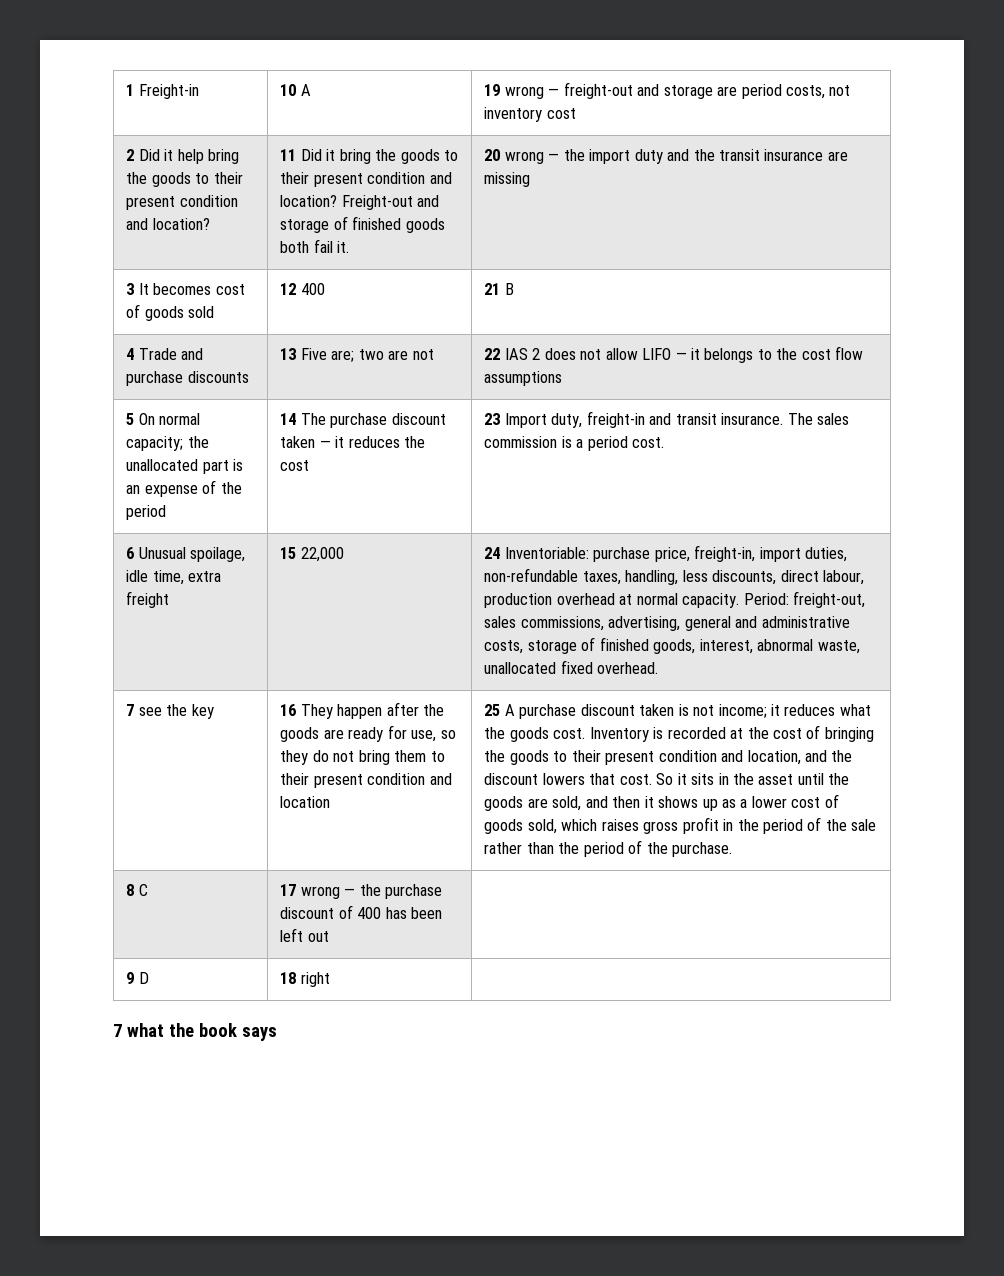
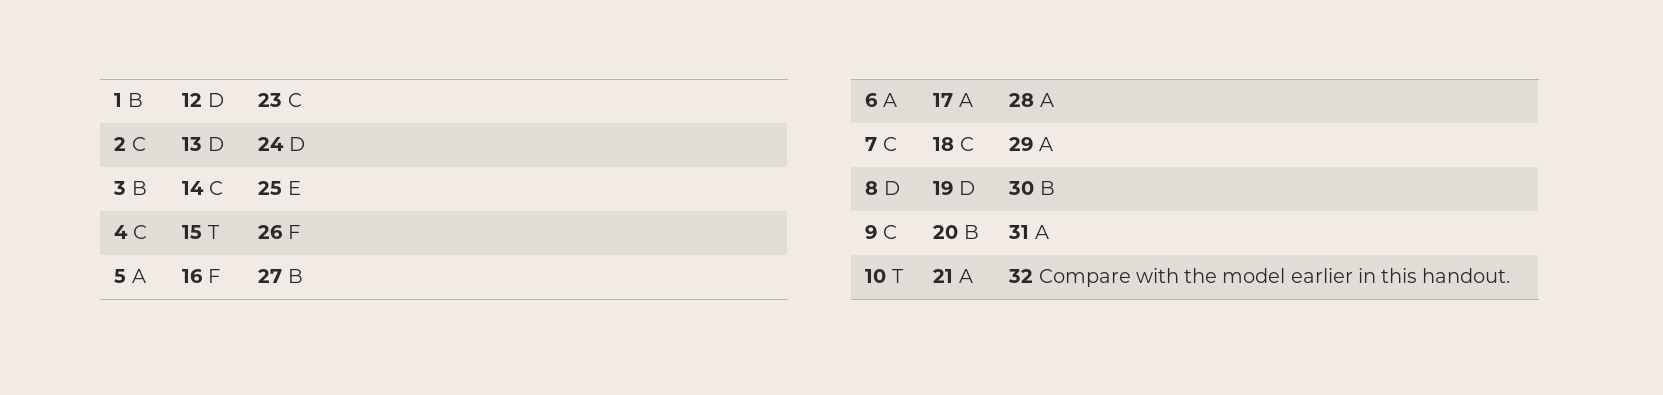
- 1 Freight-in | 10 A | 19 wrong — freight-out and storage are period costs, not inventory cost
- 2 Did it help bring the goods to their present condition and location? | 11 Did it bring the goods to their present condition and location? Freight-out and storage of finished goods both fail it. | 20 wrong — the import duty and the transit insurance are missing
- 3 It becomes cost of goods sold | 12 400 | 21 B
- 4 Trade and purchase discounts | 13 Five are; two are not | 22 IAS 2 does not allow LIFO — it belongs to the cost flow assumptions
- 5 On normal capacity; the unallocated part is an expense of the period | 14 The purchase discount taken — it reduces the cost | 23 Import duty, freight-in and transit insurance. The sales commission is a period cost.
- 6 Unusual spoilage, idle time, extra freight | 15 22,000 | 24 Inventoriable: purchase price, freight-in, import duties, non-refundable taxes, handling, less discounts, direct labour, production overhead at normal capacity. Period: freight-out, sales commissions, advertising, general and administrative costs, storage of finished goods, interest, abnormal waste, unallocated fixed overhead.
- 7 see the key | 16 They happen after the goods are ready for use, so they do not bring them to their present condition and location | 25 A purchase discount taken is not income; it reduces what the goods cost. Inventory is recorded at the cost of bringing the goods to their present condition and location, and the discount lowers that cost. So it sits in the asset until the goods are sold, and then it shows up as a lower cost of goods sold, which raises gross profit in the period of the sale rather than the period of the purchase.
- 8 C | 17 wrong — the purchase discount of 400 has been left out |
- 9 D | 18 right |
- 7 what the book says
+ 1 B | 12 D | 23 C
+ 2 C | 13 D | 24 D
+ 3 B | 14 C | 25 E
+ 4 C | 15 T | 26 F
+ 5 A | 16 F | 27 B
+ 6 A | 17 A | 28 A
+ 7 C | 18 C | 29 A
+ 8 D | 19 D | 30 B
+ 9 C | 20 B | 31 A
+ 10 T | 21 A | 32 Compare with the model earlier in this handout.

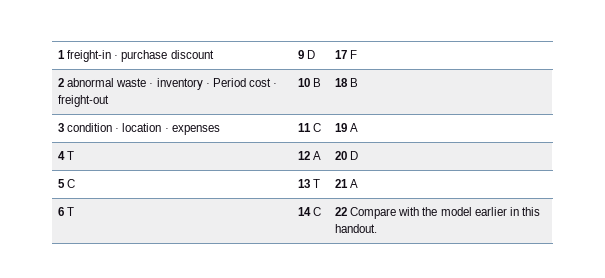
- 1 B | 12 D | 23 C
- 2 C | 13 D | 24 D
- 3 B | 14 C | 25 E
- 4 C | 15 T | 26 F
- 5 A | 16 F | 27 B
- 6 A | 17 A | 28 A
- 7 C | 18 C | 29 A
- 8 D | 19 D | 30 B
- 9 C | 20 B | 31 A
- 10 T | 21 A | 32 Compare with the model earlier in this handout.
+ 1 freight-in · purchase discount | 9 D | 17 F
+ 2 abnormal waste · inventory · Period cost · freight-out | 10 B | 18 B
+ 3 condition · location · expenses | 11 C | 19 A
+ 4 T | 12 A | 20 D
+ 5 C | 13 T | 21 A
+ 6 T | 14 C | 22 Compare with the model earlier in this handout.

